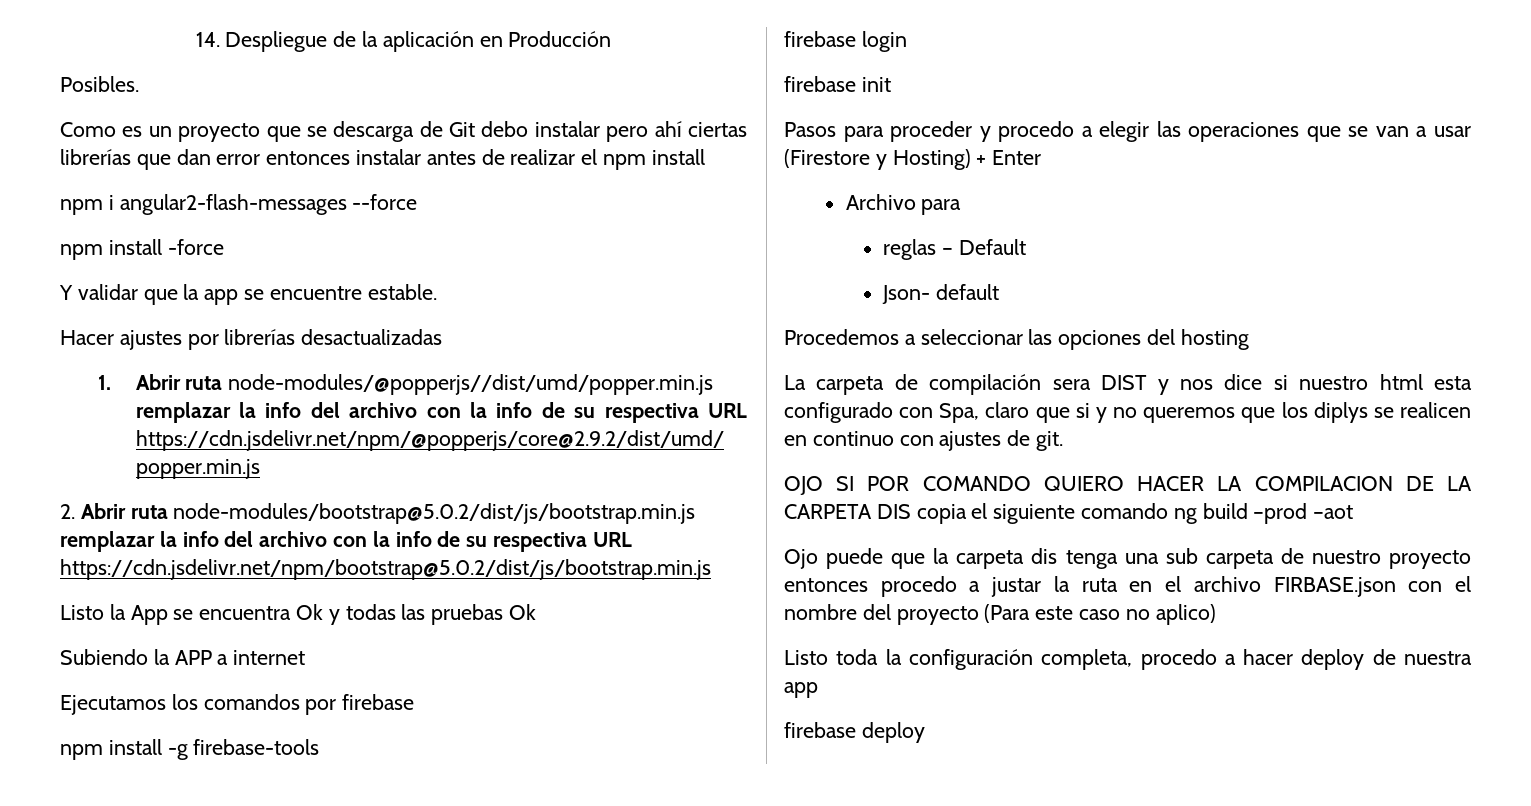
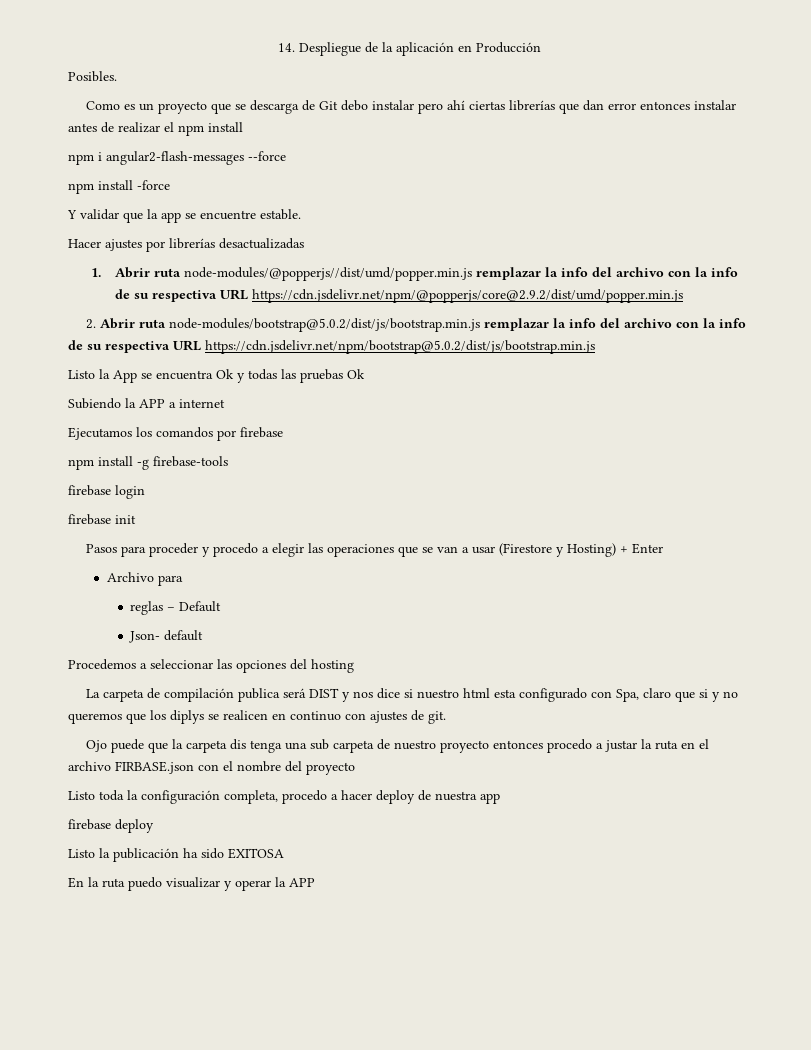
- La carpeta de compilación sera DIST y nos dice si nuestro html esta configurado con Spa, claro que si y no queremos que los diplys se realicen en continuo con ajustes de git.
+ La carpeta de compilación publica será DIST y nos dice si nuestro html esta configurado con Spa, claro que si y no queremos que los diplys se realicen en continuo con ajustes de git.
- OJO SI POR COMANDO QUIERO HACER LA COMPILACION DE LA CARPETA DIS copia el siguiente comando ng build –prod –aot
- Ojo puede que la carpeta dis tenga una sub carpeta de nuestro proyecto entonces procedo a justar la ruta en el archivo FIRBASE.json con el nombre del proyecto (Para este caso no aplico)
+ Ojo puede que la carpeta dis tenga una sub carpeta de nuestro proyecto entonces procedo a justar la ruta en el archivo FIRBASE.json con el nombre del proyecto
+ Listo la publicación ha sido EXITOSA
+ En la ruta puedo visualizar y operar la APP

